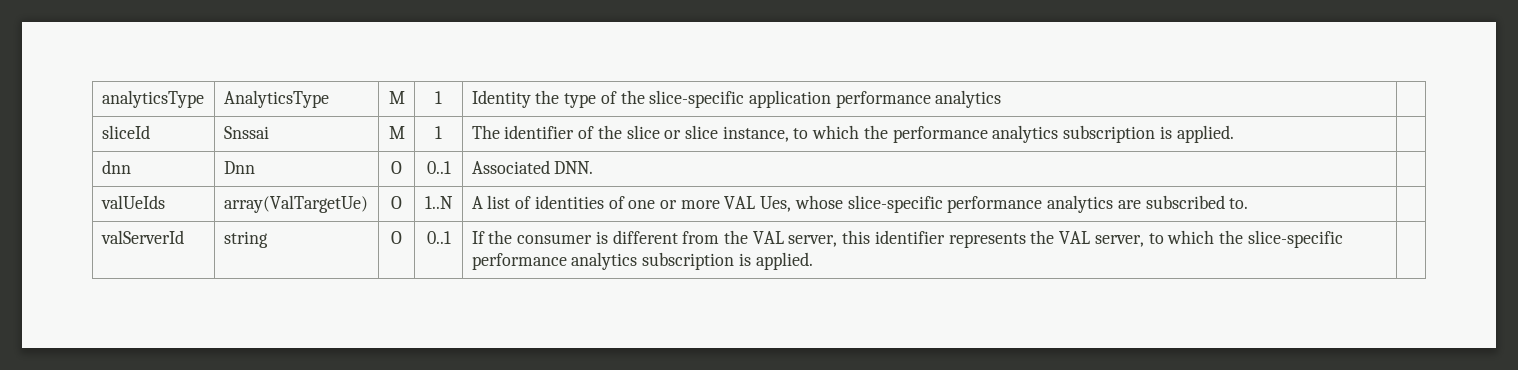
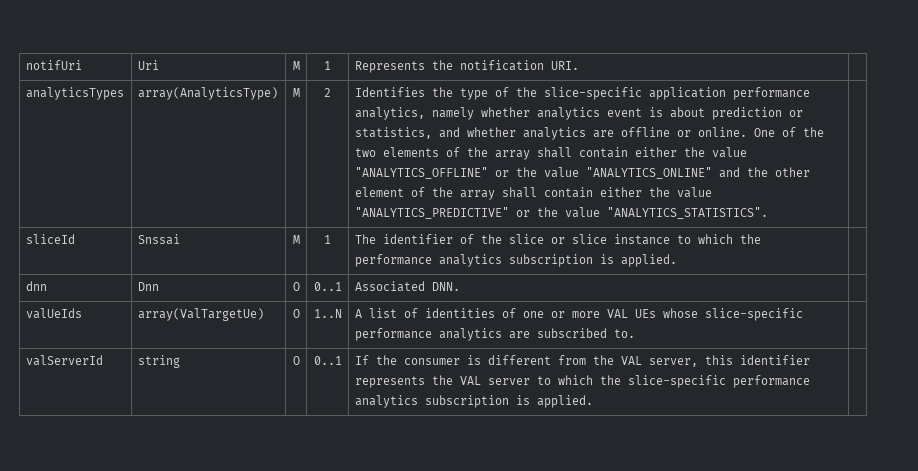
- analyticsType | AnalyticsType | M | 1 | Identity the type of the slice-specific application performance analytics |
+ notifUri | Uri | M | 1 | Represents the notification URI. |
+ analyticsTypes | array(AnalyticsType) | M | 2 | Identifies the type of the slice-specific application performance analytics, namely whether analytics event is about prediction or statistics, and whether analytics are offline or online. One of the two elements of the array shall contain either the value "ANALYTICS_OFFLINE" or the value "ANALYTICS_ONLINE" and the other element of the array shall contain either the value "ANALYTICS_PREDICTIVE" or the value "ANALYTICS_STATISTICS".
- sliceId | Snssai | M | 1 | The identifier of the slice or slice instance, to which the performance analytics subscription is applied. |
+ sliceId | Snssai | M | 1 | The identifier of the slice or slice instance to which the performance analytics subscription is applied. |
- valUeIds | array(ValTargetUe) | O | 1..N | A list of identities of one or more VAL Ues, whose slice-specific performance analytics are subscribed to. |
+ valUeIds | array(ValTargetUe) | O | 1..N | A list of identities of one or more VAL UEs whose slice-specific performance analytics are subscribed to. |
- valServerId | string | O | 0..1 | If the consumer is different from the VAL server, this identifier represents the VAL server, to which the slice-specific performance analytics subscription is applied. |
+ valServerId | string | O | 0..1 | If the consumer is different from the VAL server, this identifier represents the VAL server to which the slice-specific performance analytics subscription is applied. |

